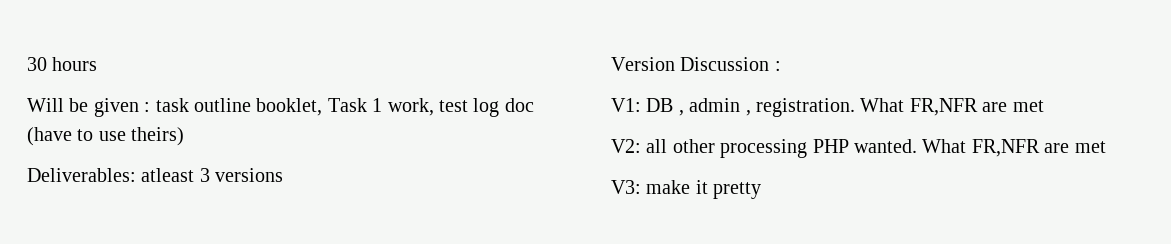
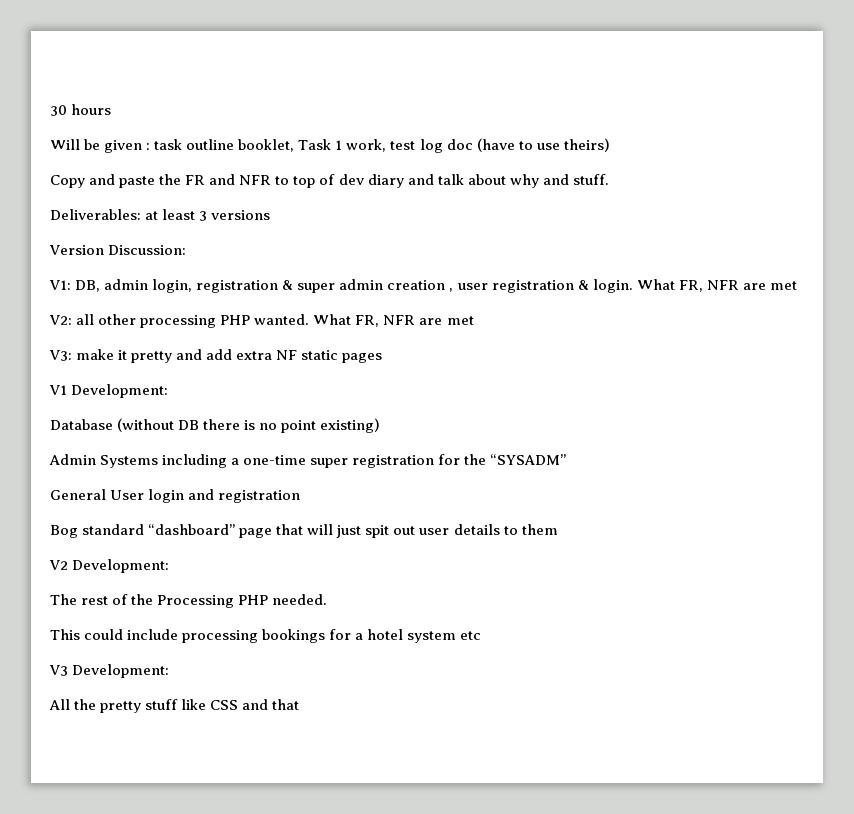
+ Copy and paste the FR and NFR to top of dev diary and talk about why and stuff.
- Deliverables: atleast 3 versions
+ Deliverables: at least 3 versions
- Version Discussion :
+ Version Discussion:
- V1: DB , admin , registration. What FR,NFR are met
+ V1: DB, admin login, registration & super admin creation , user registration & login. What FR, NFR are met
- V2: all other processing PHP wanted. What FR,NFR are met
+ V2: all other processing PHP wanted. What FR, NFR are met
- V3: make it pretty
+ V3: make it pretty and add extra NF static pages
+ V1 Development:
+ Database (without DB there is no point existing)
+ Admin Systems including a one-time super registration for the “SYSADM”
+ General User login and registration
+ Bog standard “dashboard” page that will just spit out user details to them
+ V2 Development:
+ The rest of the Processing PHP needed.
+ This could include processing bookings for a hotel system etc
+ V3 Development:
+ All the pretty stuff like CSS and that

